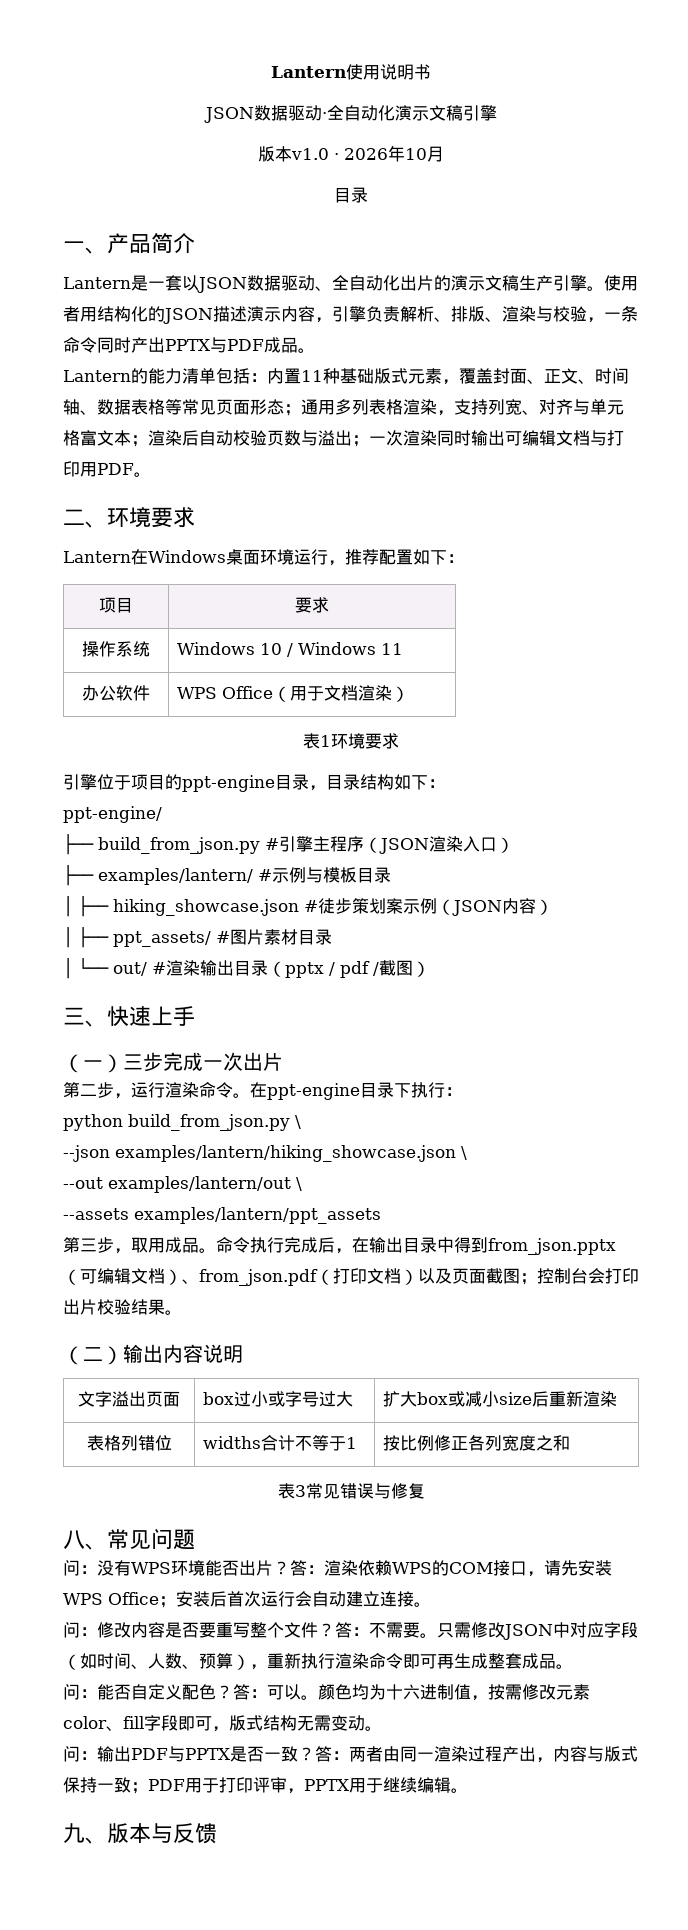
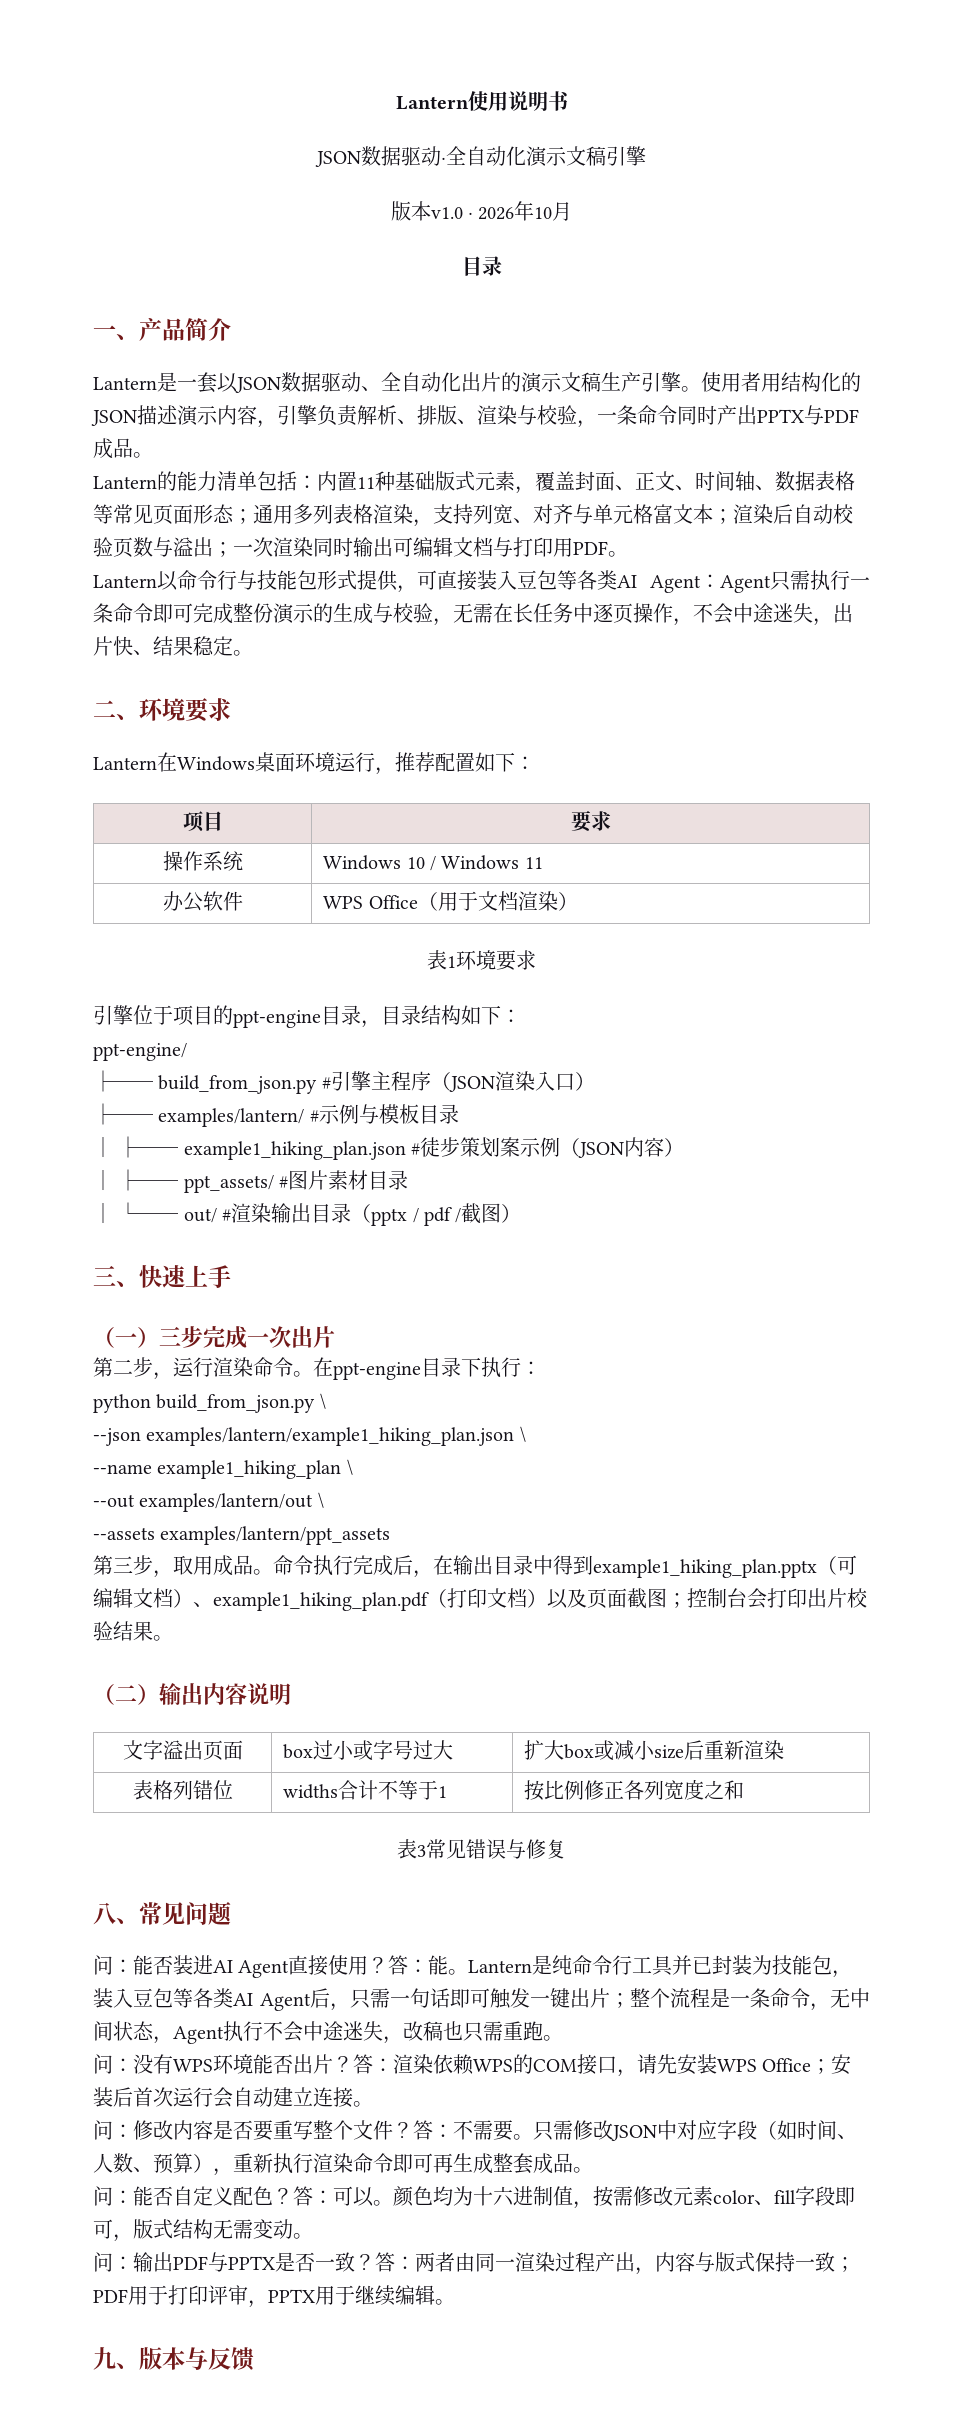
+ Lantern以命令行与技能包形式提供，可直接装入豆包等各类AI Agent：Agent只需执行一条命令即可完成整份演示的生成与校验，无需在长任务中逐页操作，不会中途迷失，出片快、结果稳定。
- │ ├── hiking_showcase.json #徒步策划案示例（JSON内容）
+ │ ├── example1_hiking_plan.json #徒步策划案示例（JSON内容）
- --json examples/lantern/hiking_showcase.json \
+ --json examples/lantern/example1_hiking_plan.json \
+ --name example1_hiking_plan \
- 命令执行完成后，在输出目录中得到from_json.pptx（可编辑文档）、from_json.pdf（打印文档）以及页面截图；控制台会打印出片校验结果。
+ 命令执行完成后，在输出目录中得到example1_hiking_plan.pptx（可编辑文档）、example1_hiking_plan.pdf（打印文档）以及页面截图；控制台会打印出片校验结果。
+ 问：能否装进AI Agent直接使用？答：能。Lantern是纯命令行工具并已封装为技能包，装入豆包等各类AI Agent后，只需一句话即可触发一键出片；整个流程是一条命令，无中间状态，Agent执行不会中途迷失，改稿也只需重跑。

